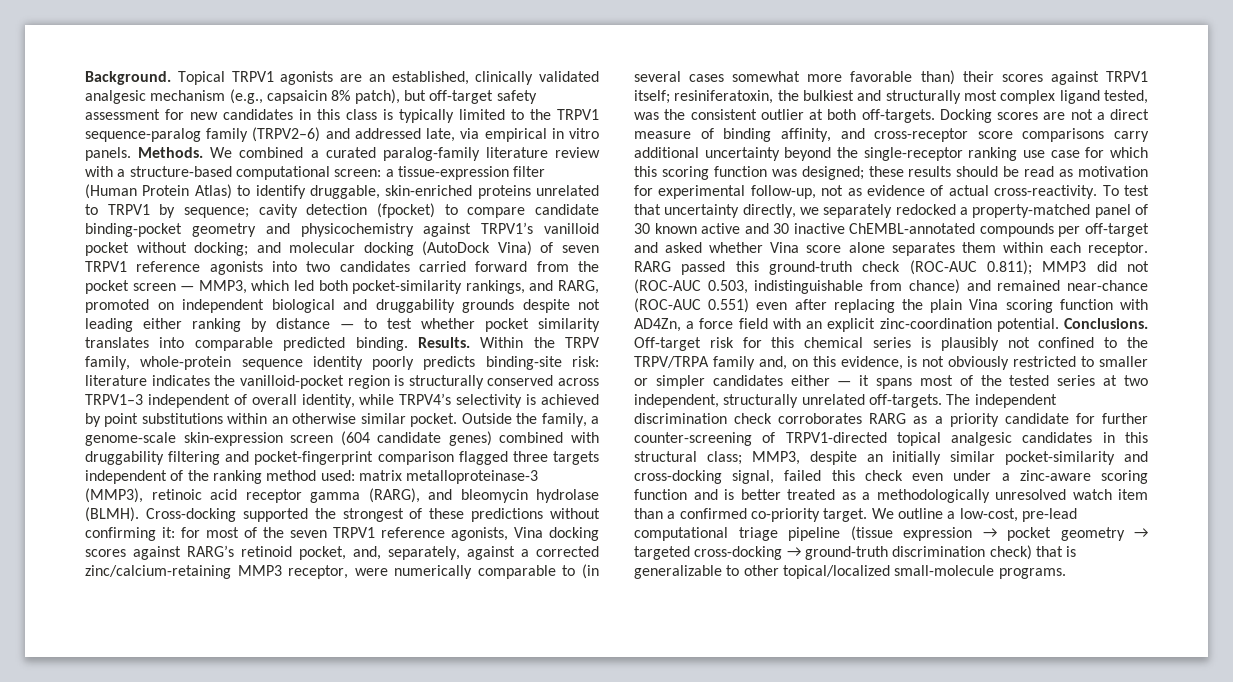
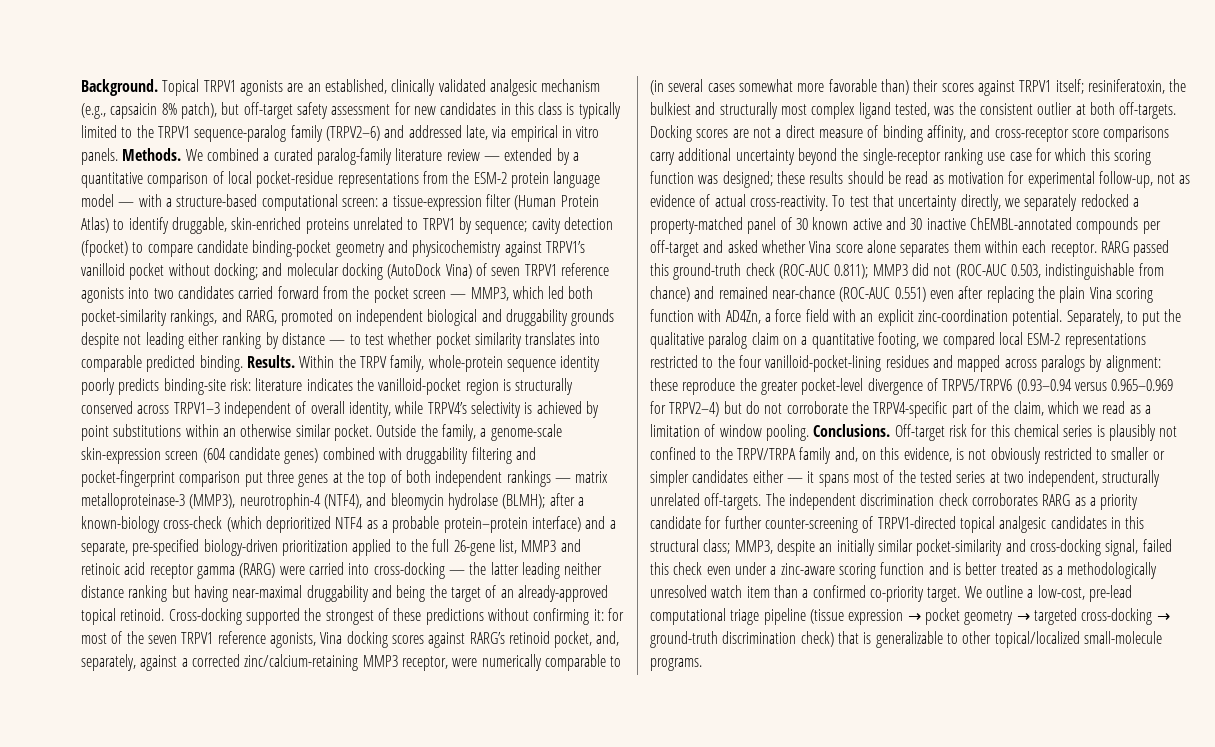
- We combined a curated paralog-family literature review with a structure-based computational screen:
+ We combined a curated paralog-family literature review — extended by a quantitative comparison of local pocket-residue representations from the ESM-2 protein language model — with a structure-based computational screen:
- Outside the family, a genome-scale skin-expression screen (604 candidate genes) combined with druggability filtering and pocket-fingerprint comparison flagged three targets independent of the ranking method used: matrix metalloproteinase-3 (MMP3), retinoic acid receptor gamma (RARG), and bleomycin hydrolase (BLMH).
+ Outside the family, a genome-scale skin-expression screen (604 candidate genes) combined with druggability filtering and pocket-fingerprint comparison put three genes at the top of both independent rankings — matrix metalloproteinase-3 (MMP3), neurotrophin-4 (NTF4), and bleomycin hydrolase (BLMH); after a known-biology cross-check (which deprioritized NTF4 as a probable protein–protein interface) and a separate, pre-specified biology-driven prioritization applied to the full 26-gene list, MMP3 and retinoic acid receptor gamma (RARG) were carried into cross-docking — the latter leading neither distance ranking but having near-maximal druggability and being the target of an already-approved topical retinoid.
+ Separately, to put the qualitative paralog claim on a quantitative footing, we compared local ESM-2 representations restricted to the four vanilloid-pocket-lining residues and mapped across paralogs by alignment: these reproduce the greater pocket-level divergence of TRPV5/TRPV6 (0.93–0.94 versus 0.965–0.969 for TRPV2–4) but do not corroborate the TRPV4-specific part of the claim, which we read as a limitation of window pooling.

